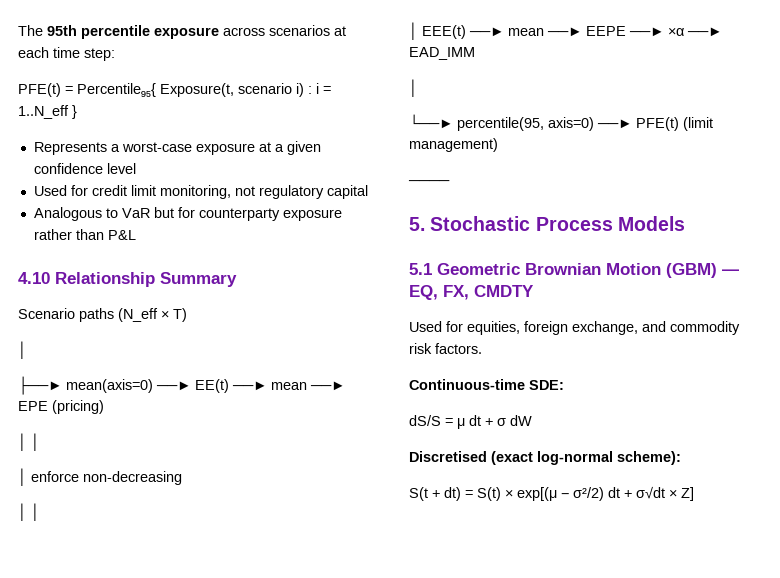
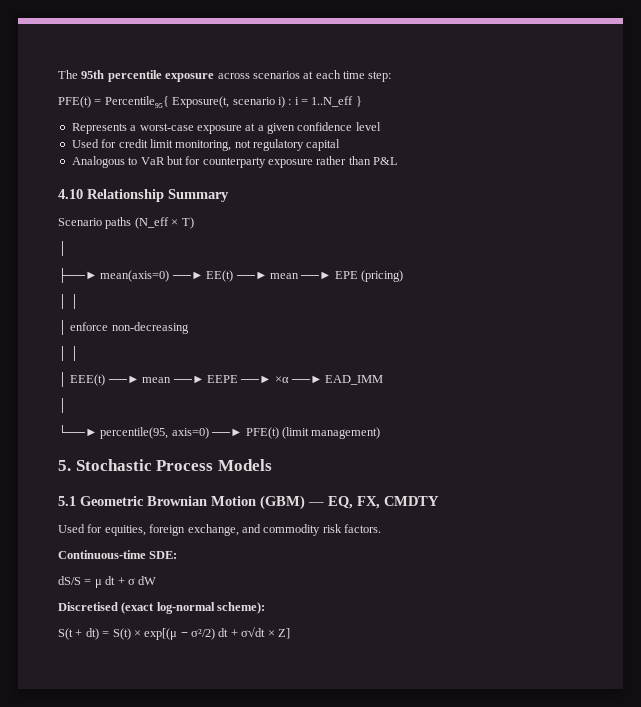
- ────

